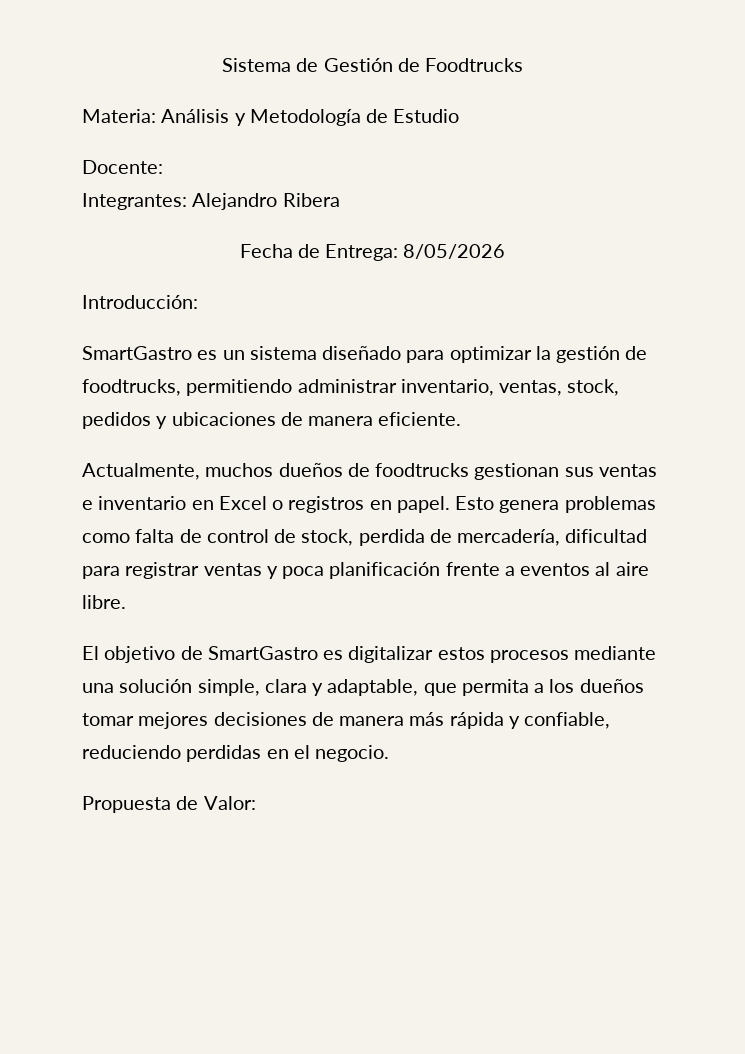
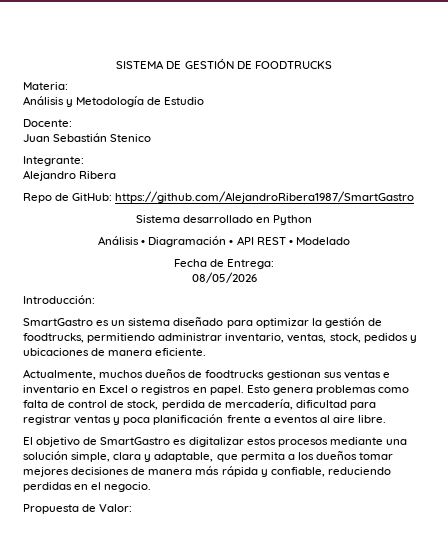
- Sistema de Gestión de Foodtrucks
+ SISTEMA DE GESTIÓN DE FOODTRUCKS
- Materia: Análisis y Metodología de Estudio
+ Materia:
+ Análisis y Metodología de Estudio
- Integrantes: Alejandro Ribera
+ Juan Sebastián Stenico
+ Integrante:
+ Alejandro Ribera
+ Repo de GitHub: https://github.com/AlejandroRibera1987/SmartGastro
+ Sistema desarrollado en Python
+ Análisis • Diagramación • API REST • Modelado
- Fecha de Entrega: 8/05/2026
+ Fecha de Entrega:
+ 08/05/2026

